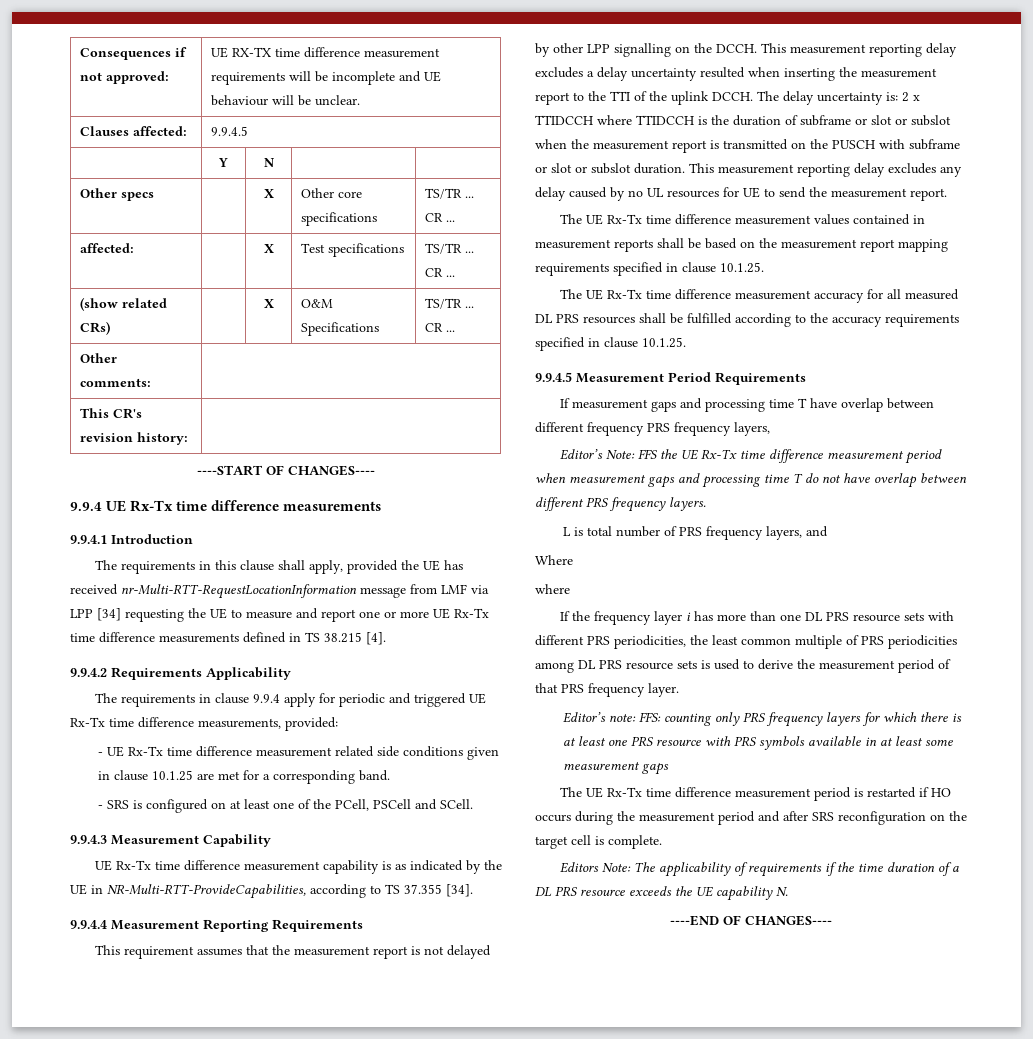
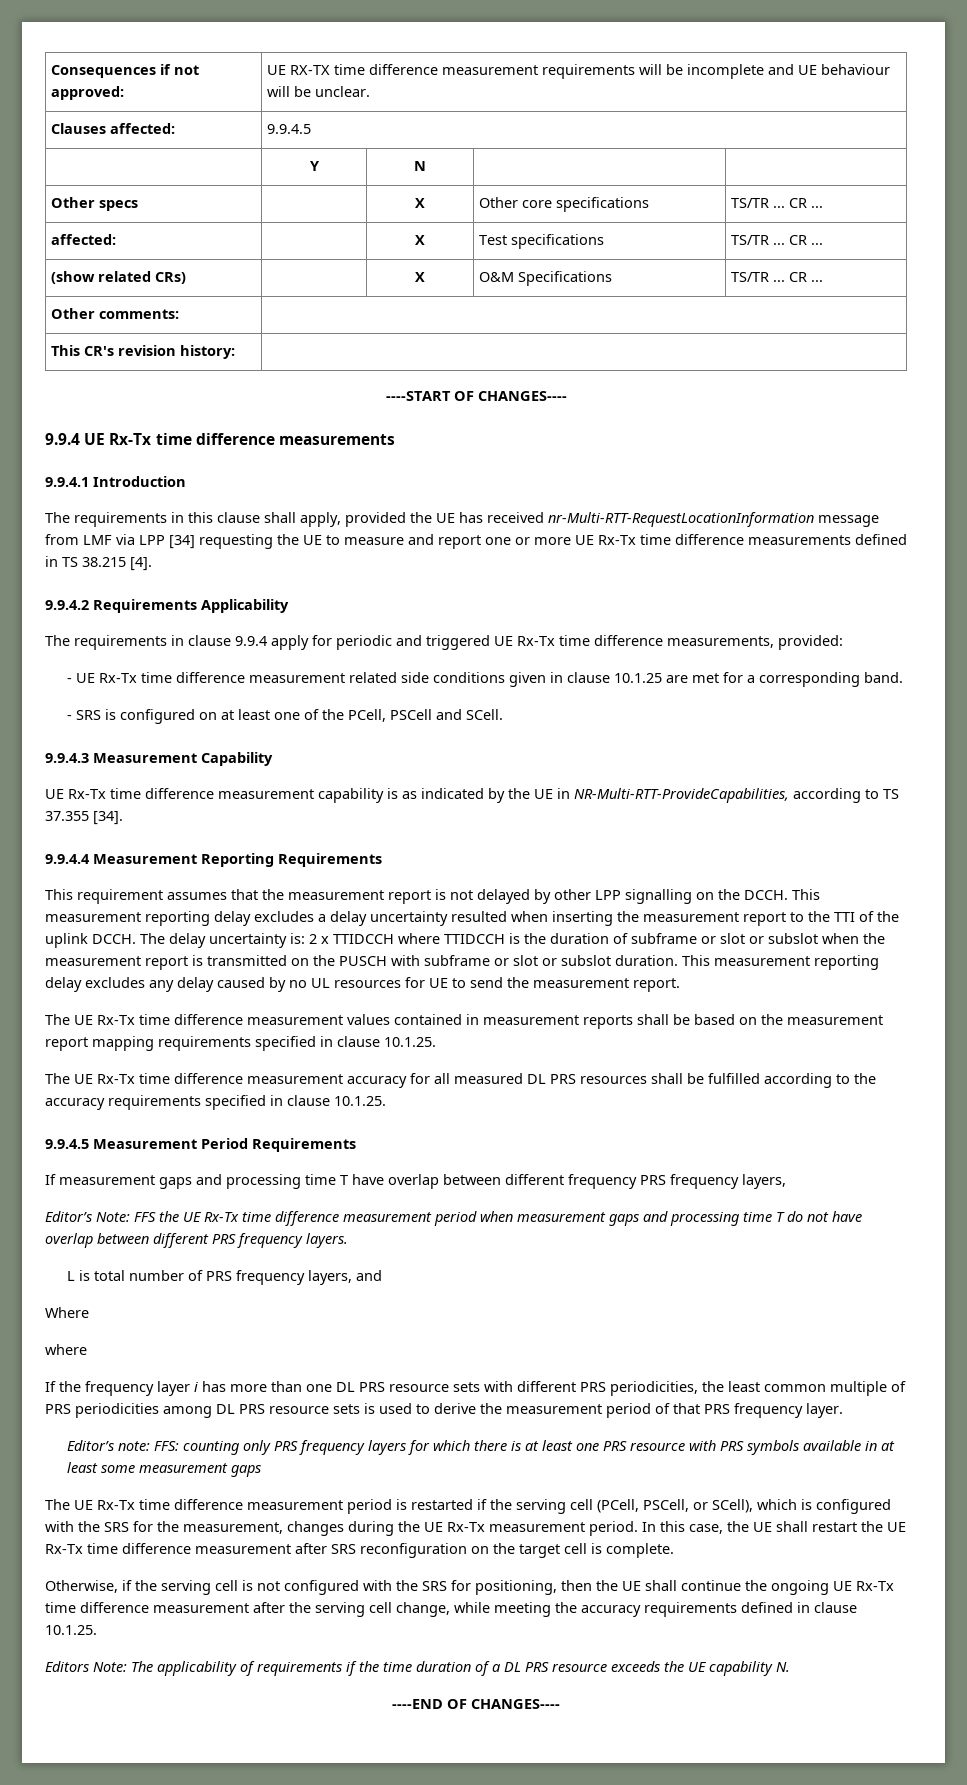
- The UE Rx-Tx time difference measurement period is restarted if HO occurs during the measurement period and after SRS reconfiguration on the target cell is complete.
+ The UE Rx-Tx time difference measurement period is restarted if the serving cell (PCell, PSCell, or SCell), which is configured with the SRS for the measurement, changes during the UE Rx-Tx measurement period. In this case, the UE shall restart the UE Rx-Tx time difference measurement after SRS reconfiguration on the target cell is complete.
+ Otherwise, if the serving cell is not configured with the SRS for positioning, then the UE shall continue the ongoing UE Rx-Tx time difference measurement after the serving cell change, while meeting the accuracy requirements defined in clause 10.1.25.

